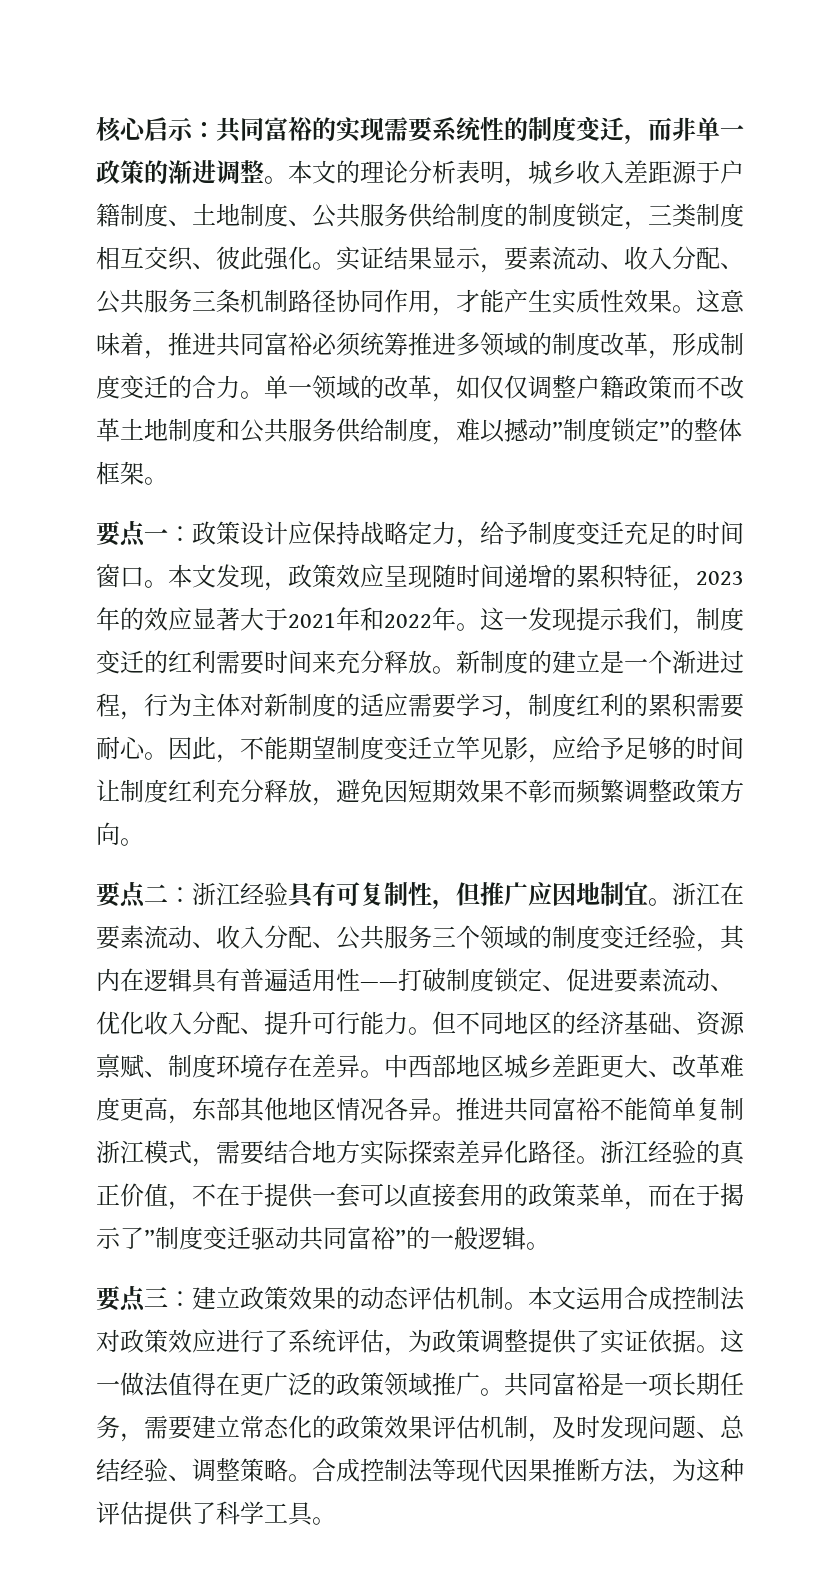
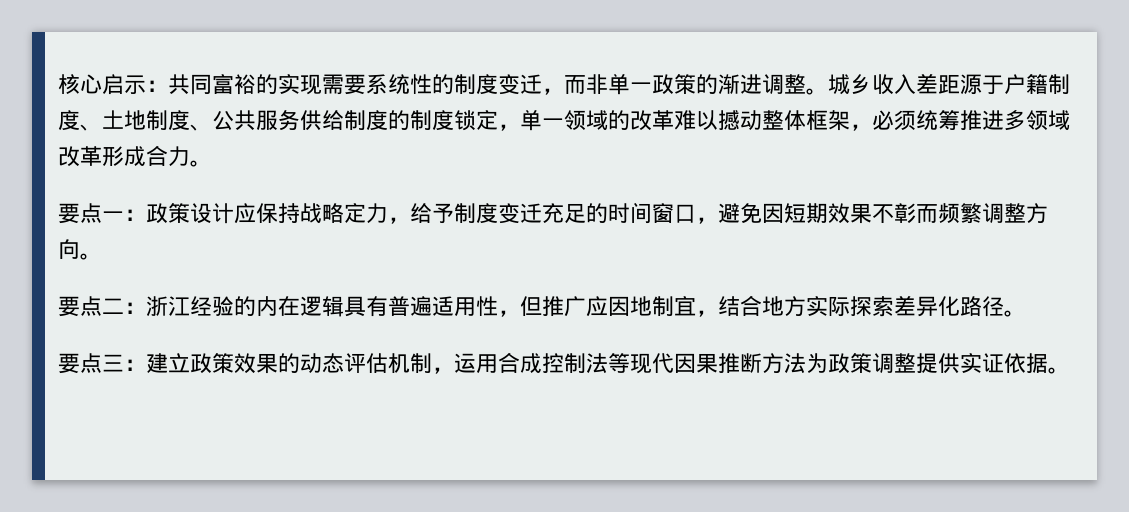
- 本文的理论分析表明，城乡收入差距源于户籍制度、土地制度、公共服务供给制度的制度锁定，三类制度相互交织、彼此强化。实证结果显示，要素流动、收入分配、公共服务三条机制路径协同作用，才能产生实质性效果。这意味着，推进共同富裕必须统筹推进多领域的制度改革，形成制度变迁的合力。单一领域的改革，如仅仅调整户籍政策而不改革土地制度和公共服务供给制度，难以撼动”制度锁定”的整体框架。
+ 城乡收入差距源于户籍制度、土地制度、公共服务供给制度的制度锁定，单一领域的改革难以撼动整体框架，必须统筹推进多领域改革形成合力。
- 要点一：政策设计应保持战略定力，给予制度变迁充足的时间窗口。本文发现，政策效应呈现随时间递增的累积特征，2023年的效应显著大于2021年和2022年。这一发现提示我们，制度变迁的红利需要时间来充分释放。新制度的建立是一个渐进过程，行为主体对新制度的适应需要学习，制度红利的累积需要耐心。因此，不能期望制度变迁立竿见影，应给予足够的时间让制度红利充分释放，避免因短期效果不彰而频繁调整政策方向。
+ 要点一：政策设计应保持战略定力，给予制度变迁充足的时间窗口，避免因短期效果不彰而频繁调整方向。
- 要点二：浙江经验具有可复制性，但推广应因地制宜。浙江在要素流动、收入分配、公共服务三个领域的制度变迁经验，其内在逻辑具有普遍适用性——打破制度锁定、促进要素流动、优化收入分配、提升可行能力。但不同地区的经济基础、资源禀赋、制度环境存在差异。中西部地区城乡差距更大、改革难度更高，东部其他地区情况各异。推进共同富裕不能简单复制浙江模式，需要结合地方实际探索差异化路径。浙江经验的真正价值，不在于提供一套可以直接套用的政策菜单，而在于揭示了”制度变迁驱动共同富裕”的一般逻辑。
+ 要点二：浙江经验的内在逻辑具有普遍适用性，但推广应因地制宜，结合地方实际探索差异化路径。
- 要点三：建立政策效果的动态评估机制。本文运用合成控制法对政策效应进行了系统评估，为政策调整提供了实证依据。这一做法值得在更广泛的政策领域推广。共同富裕是一项长期任务，需要建立常态化的政策效果评估机制，及时发现问题、总结经验、调整策略。合成控制法等现代因果推断方法，为这种评估提供了科学工具。
+ 要点三：建立政策效果的动态评估机制，运用合成控制法等现代因果推断方法为政策调整提供实证依据。

